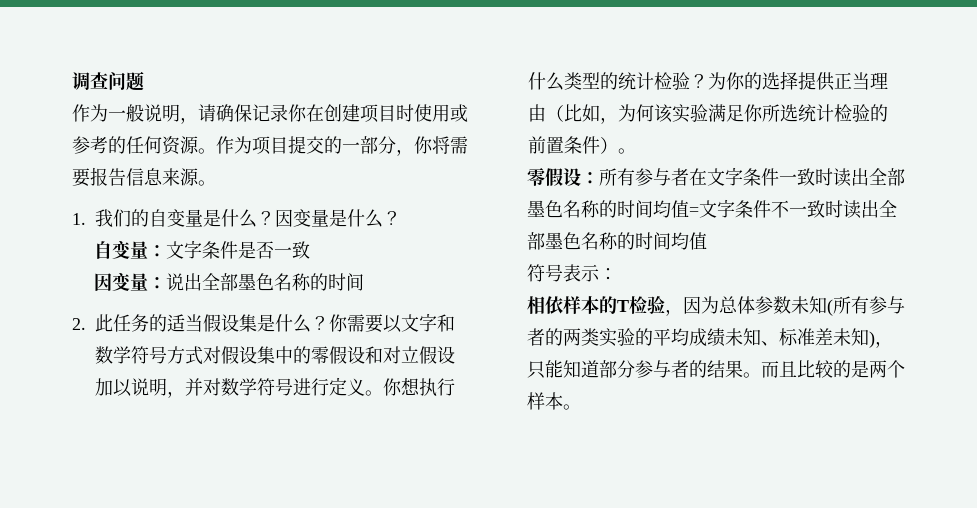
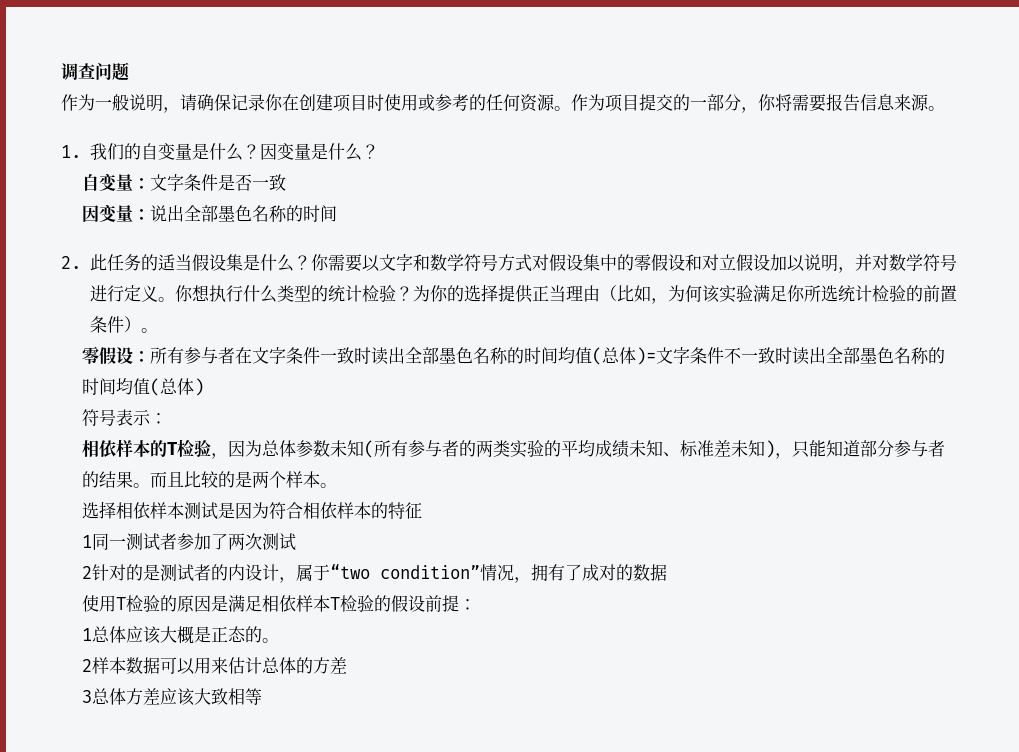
- 零假设：所有参与者在文字条件一致时读出全部墨色名称的时间均值=文字条件不一致时读出全部墨色名称的时间均值
+ 零假设：所有参与者在文字条件一致时读出全部墨色名称的时间均值(总体)=文字条件不一致时读出全部墨色名称的时间均值(总体)
+ 选择相依样本测试是因为符合相依样本的特征
+ 1同一测试者参加了两次测试
+ 2针对的是测试者的内设计，属于“two condition”情况，拥有了成对的数据
+ 使用T检验的原因是满足相依样本T检验的假设前提：
+ 1总体应该大概是正态的。
+ 2样本数据可以用来估计总体的方差
+ 3总体方差应该大致相等

